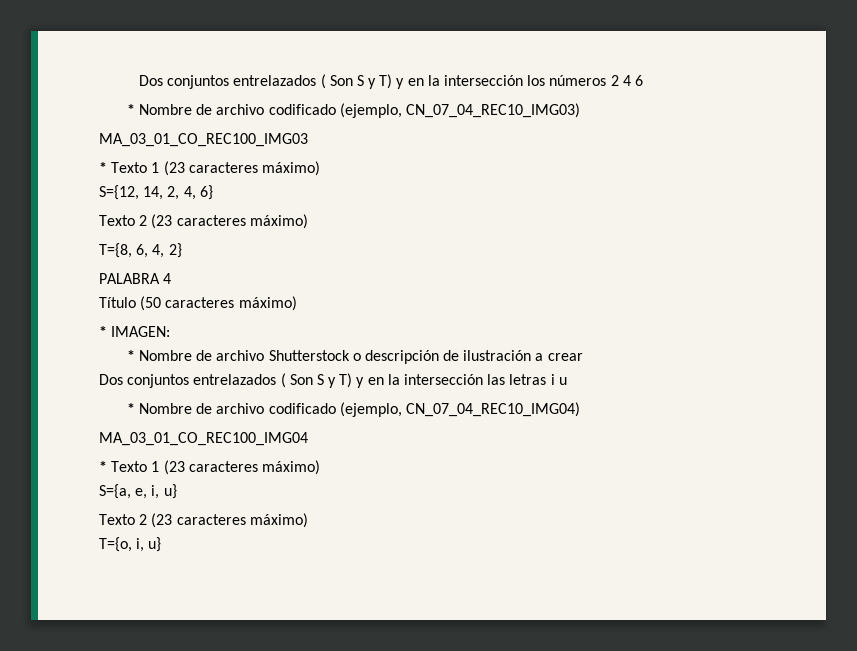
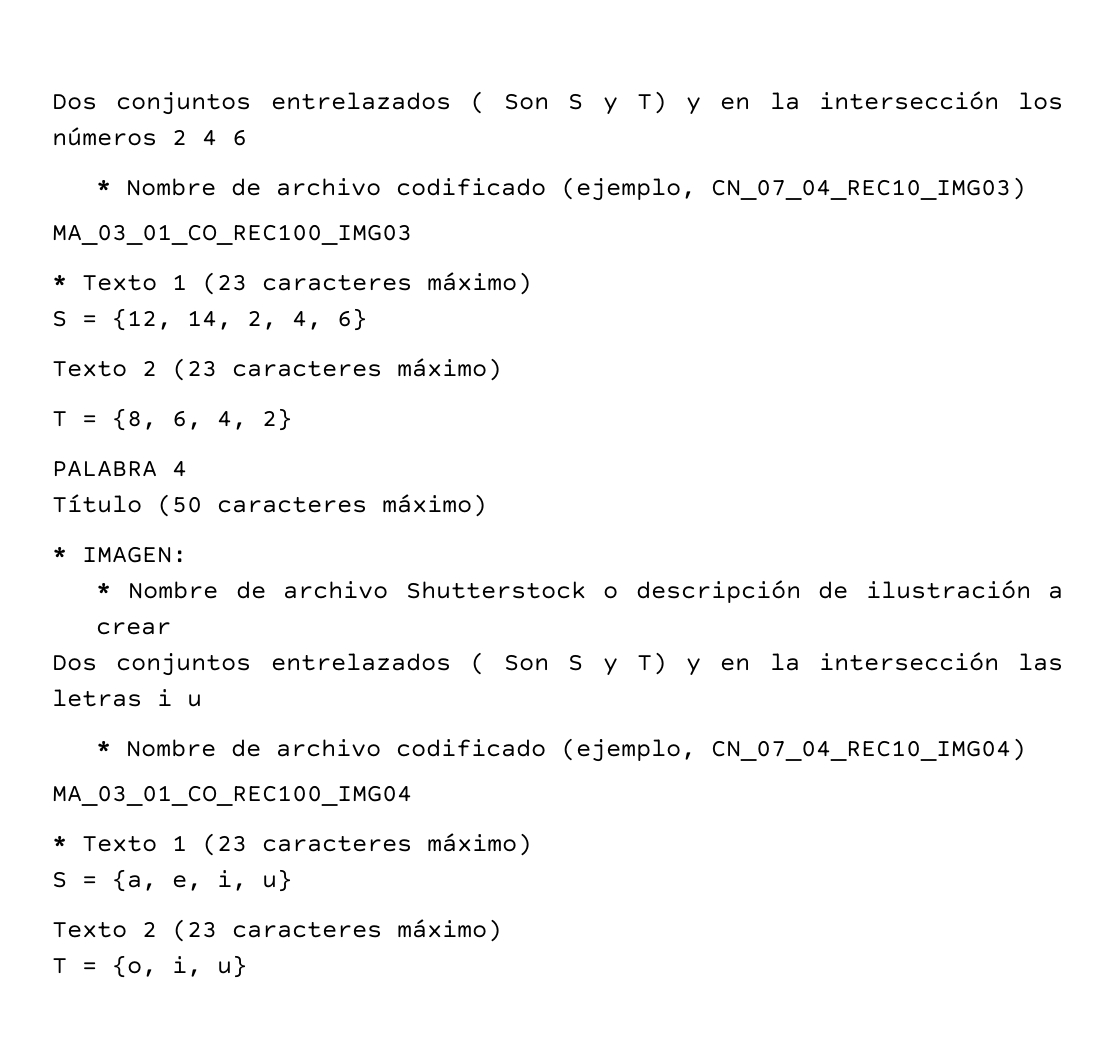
- S={12, 14, 2, 4, 6}
+ S = {12, 14, 2, 4, 6}
- T={8, 6, 4, 2}
+ T = {8, 6, 4, 2}
- S={a, e, i, u}
+ S = {a, e, i, u}
- T={o, i, u}
+ T = {o, i, u}

